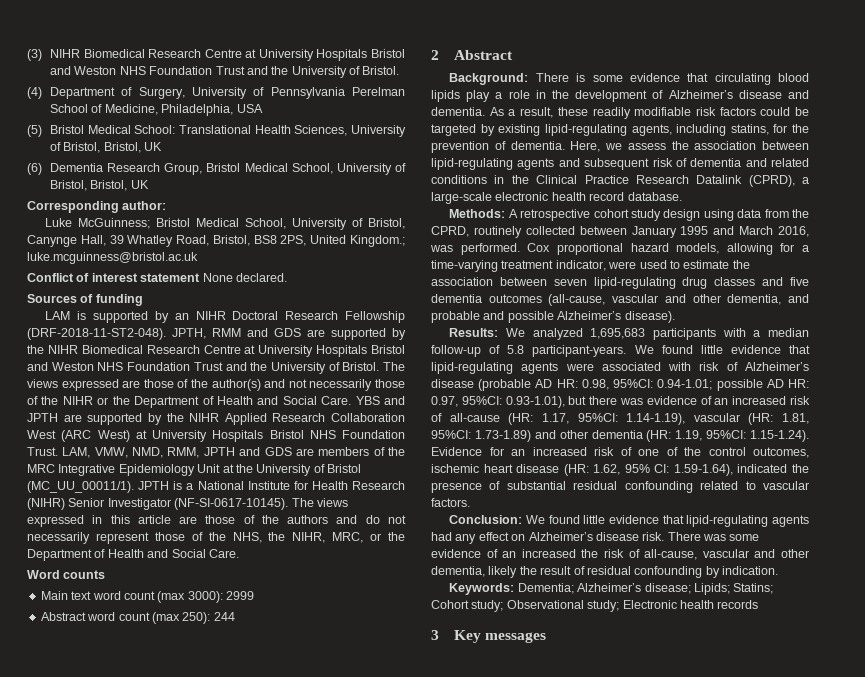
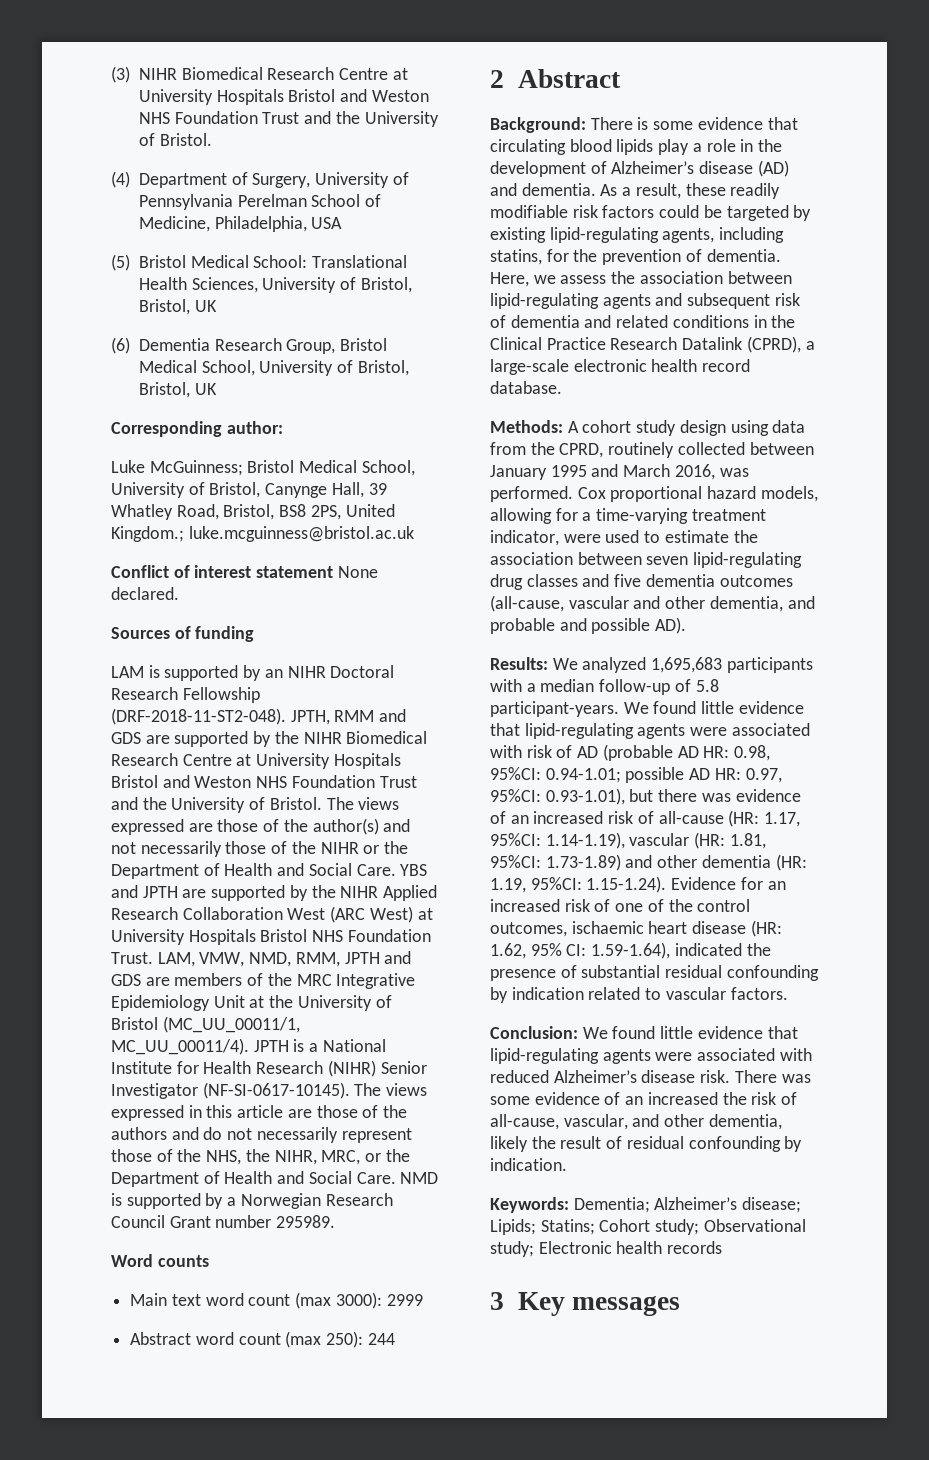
- LAM, VMW, NMD, RMM, JPTH and GDS are members of the MRC Integrative Epidemiology Unit at the University of Bristol (MC_UU_00011/1).
+ LAM, VMW, NMD, RMM, JPTH and GDS are members of the MRC Integrative Epidemiology Unit at the University of Bristol (MC_UU_00011/1, MC_UU_00011/4).
+ NMD is supported by a Norwegian Research Council Grant number 295989.
- Background: There is some evidence that circulating blood lipids play a role in the development of Alzheimer’s disease and dementia.
+ Background: There is some evidence that circulating blood lipids play a role in the development of Alzheimer’s disease (AD) and dementia.
- Methods: A retrospective cohort study design using data from the CPRD, routinely collected between January 1995 and March 2016, was performed.
+ Methods: A cohort study design using data from the CPRD, routinely collected between January 1995 and March 2016, was performed.
- Cox proportional hazard models, allowing for a time-varying treatment indicator, were used to estimate the association between seven lipid-regulating drug classes and five dementia outcomes (all-cause, vascular and other dementia, and probable and possible Alzheimer’s disease).
+ Cox proportional hazard models, allowing for a time-varying treatment indicator, were used to estimate the association between seven lipid-regulating drug classes and five dementia outcomes (all-cause, vascular and other dementia, and probable and possible AD).
- We found little evidence that lipid-regulating agents were associated with risk of Alzheimer’s disease (probable AD HR:
+ We found little evidence that lipid-regulating agents were associated with risk of AD (probable AD HR:
- 1.15-1.24). Evidence for an increased risk of one of the control outcomes, ischemic heart disease (HR:
+ 1.15-1.24). Evidence for an increased risk of one of the control outcomes, ischaemic heart disease (HR:
- 1.59-1.64), indicated the presence of substantial residual confounding related to vascular factors.
+ 1.59-1.64), indicated the presence of substantial residual confounding by indication related to vascular factors.
- Conclusion: We found little evidence that lipid-regulating agents had any effect on Alzheimer’s disease risk.
+ Conclusion: We found little evidence that lipid-regulating agents were associated with reduced Alzheimer’s disease risk.
- There was some evidence of an increased the risk of all-cause, vascular and other dementia, likely the result of residual confounding by indication.
+ There was some evidence of an increased the risk of all-cause, vascular, and other dementia, likely the result of residual confounding by indication.

